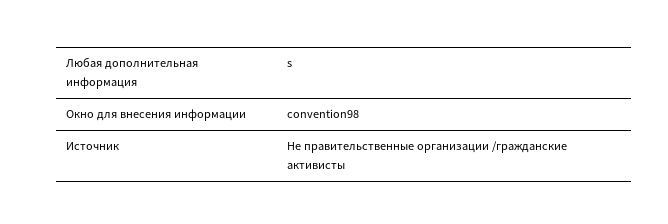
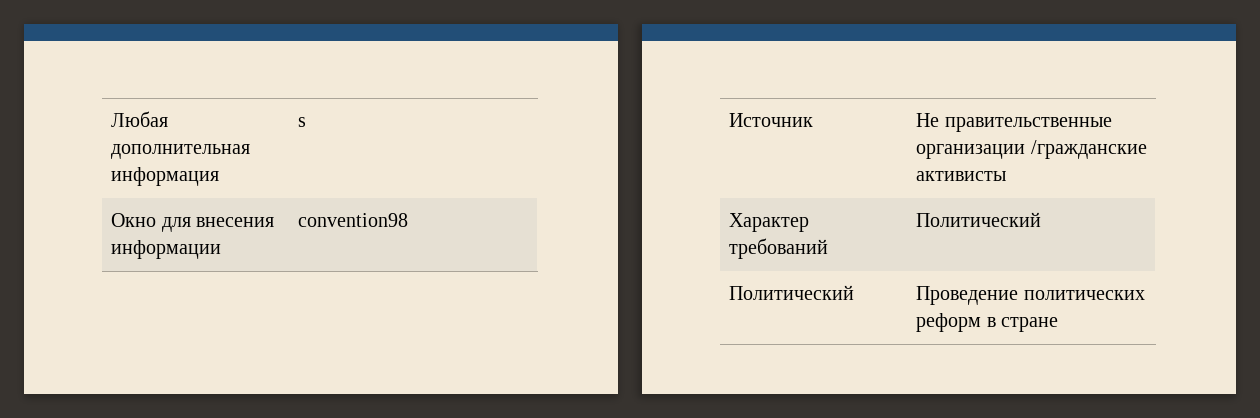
+ Характер требований | Политический
+ Политический | Проведение политических реформ в стране

